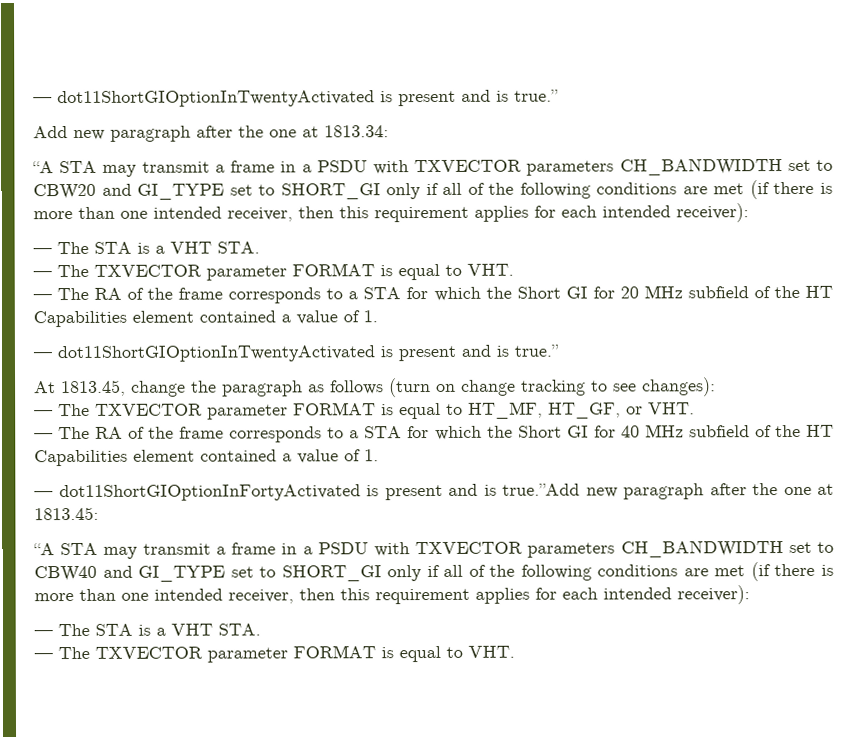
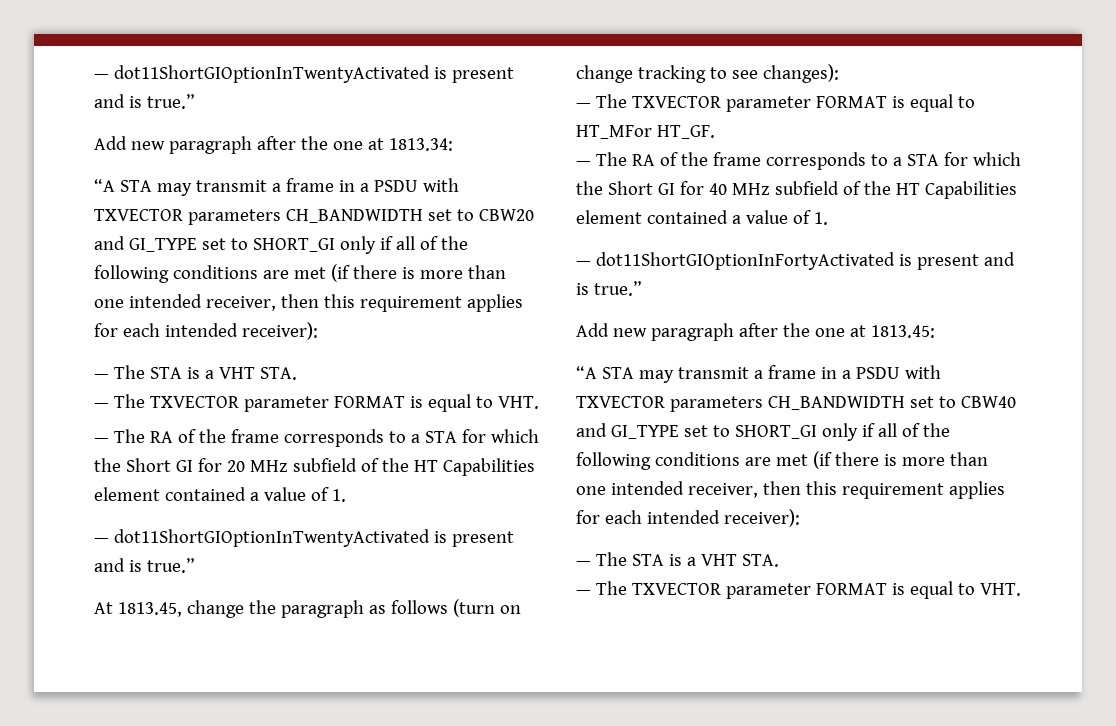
- — The TXVECTOR parameter FORMAT is equal to HT_MF, HT_GF, or VHT.
+ — The TXVECTOR parameter FORMAT is equal to HT_MFor HT_GF.
- — dot11ShortGIOptionInFortyActivated is present and is true.”Add new paragraph after the one at 1813.45:
+ — dot11ShortGIOptionInFortyActivated is present and is true.”
+ Add new paragraph after the one at 1813.45:

